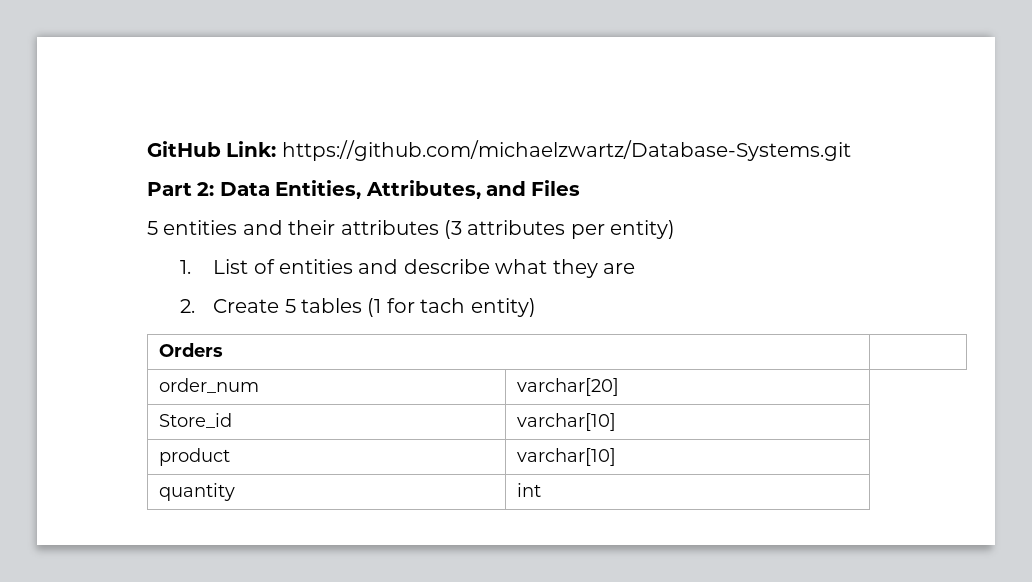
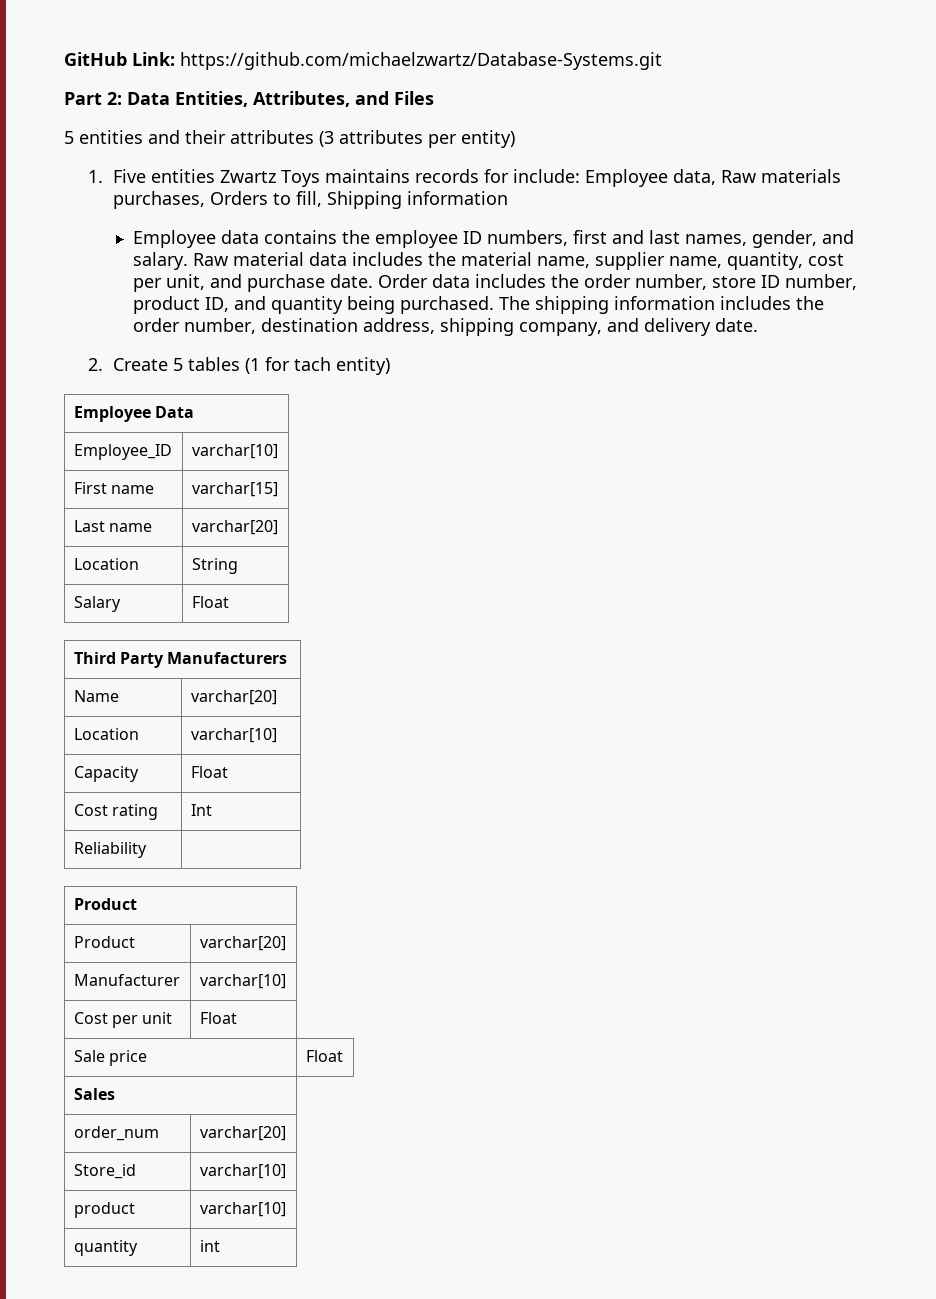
- 1. List of entities and describe what they are
+ 1. Five entities Zwartz Toys maintains records for include: Employee data, Raw materials purchases, Orders to fill, Shipping information
+ Employee data contains the employee ID numbers, first and last names, gender, and salary. Raw material data includes the material name, supplier name, quantity, cost per unit, and purchase date. Order data includes the order number, store ID number, product ID, and quantity being purchased. The shipping information includes the order number, destination address, shipping company, and delivery date.
- Orders |
+ Employee Data
+ Employee_ID | varchar[10]
+ First name | varchar[15]
+ Last name | varchar[20]
+ Location | String
+ Salary | Float
+ Third Party Manufacturers
+ Name | varchar[20]
+ Location | varchar[10]
+ Capacity | Float
+ Cost rating | Int
+ Reliability |
+ Product
+ Product | varchar[20]
+ Manufacturer | varchar[10]
+ Cost per unit | Float
+ Sale price | Float
+ Sales

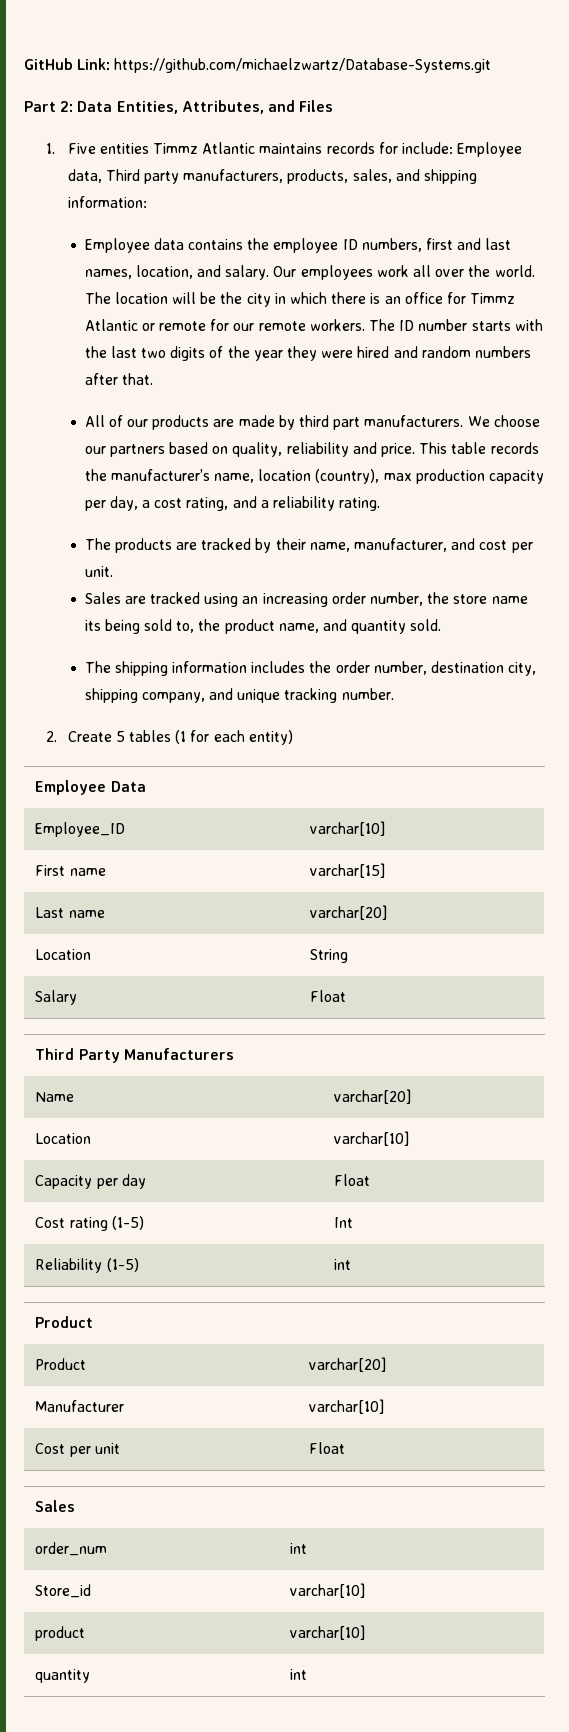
- 5 entities and their attributes (3 attributes per entity)
- 1. Five entities Zwartz Toys maintains records for include: Employee data, Raw materials purchases, Orders to fill, Shipping information
+ 1. Five entities Timmz Atlantic maintains records for include: Employee data, Third party manufacturers, products, sales, and shipping information:
- Employee data contains the employee ID numbers, first and last names, gender, and salary.
+ Employee data contains the employee ID numbers, first and last names, location, and salary.
- Raw material data includes the material name, supplier name, quantity, cost per unit, and purchase date. Order data includes the order number, store ID number, product ID, and quantity being purchased. The shipping information includes the order number, destination address, shipping company, and delivery date.
+ Our employees work all over the world. The location will be the city in which there is an office for Timmz Atlantic or remote for our remote workers. The ID number starts with the last two digits of the year they were hired and random numbers after that.
+ All of our products are made by third part manufacturers. We choose our partners based on quality, reliability and price. This table records the manufacturer’s name, location (country), max production capacity per day, a cost rating, and a reliability rating.
+ The products are tracked by their name, manufacturer, and cost per unit.
+ Sales are tracked using an increasing order number, the store name its being sold to, the product name, and quantity sold.
+ The shipping information includes the order number, destination city, shipping company, and unique tracking number.
- 2. Create 5 tables (1 for tach entity)
+ 2. Create 5 tables (1 for each entity)
- Capacity | Float
+ Capacity per day | Float
- Cost rating | Int
+ Cost rating (1-5) | Int
- Reliability |
+ Reliability (1-5) | int
- Sale price | Float
- order_num | varchar[20]
+ order_num | int

